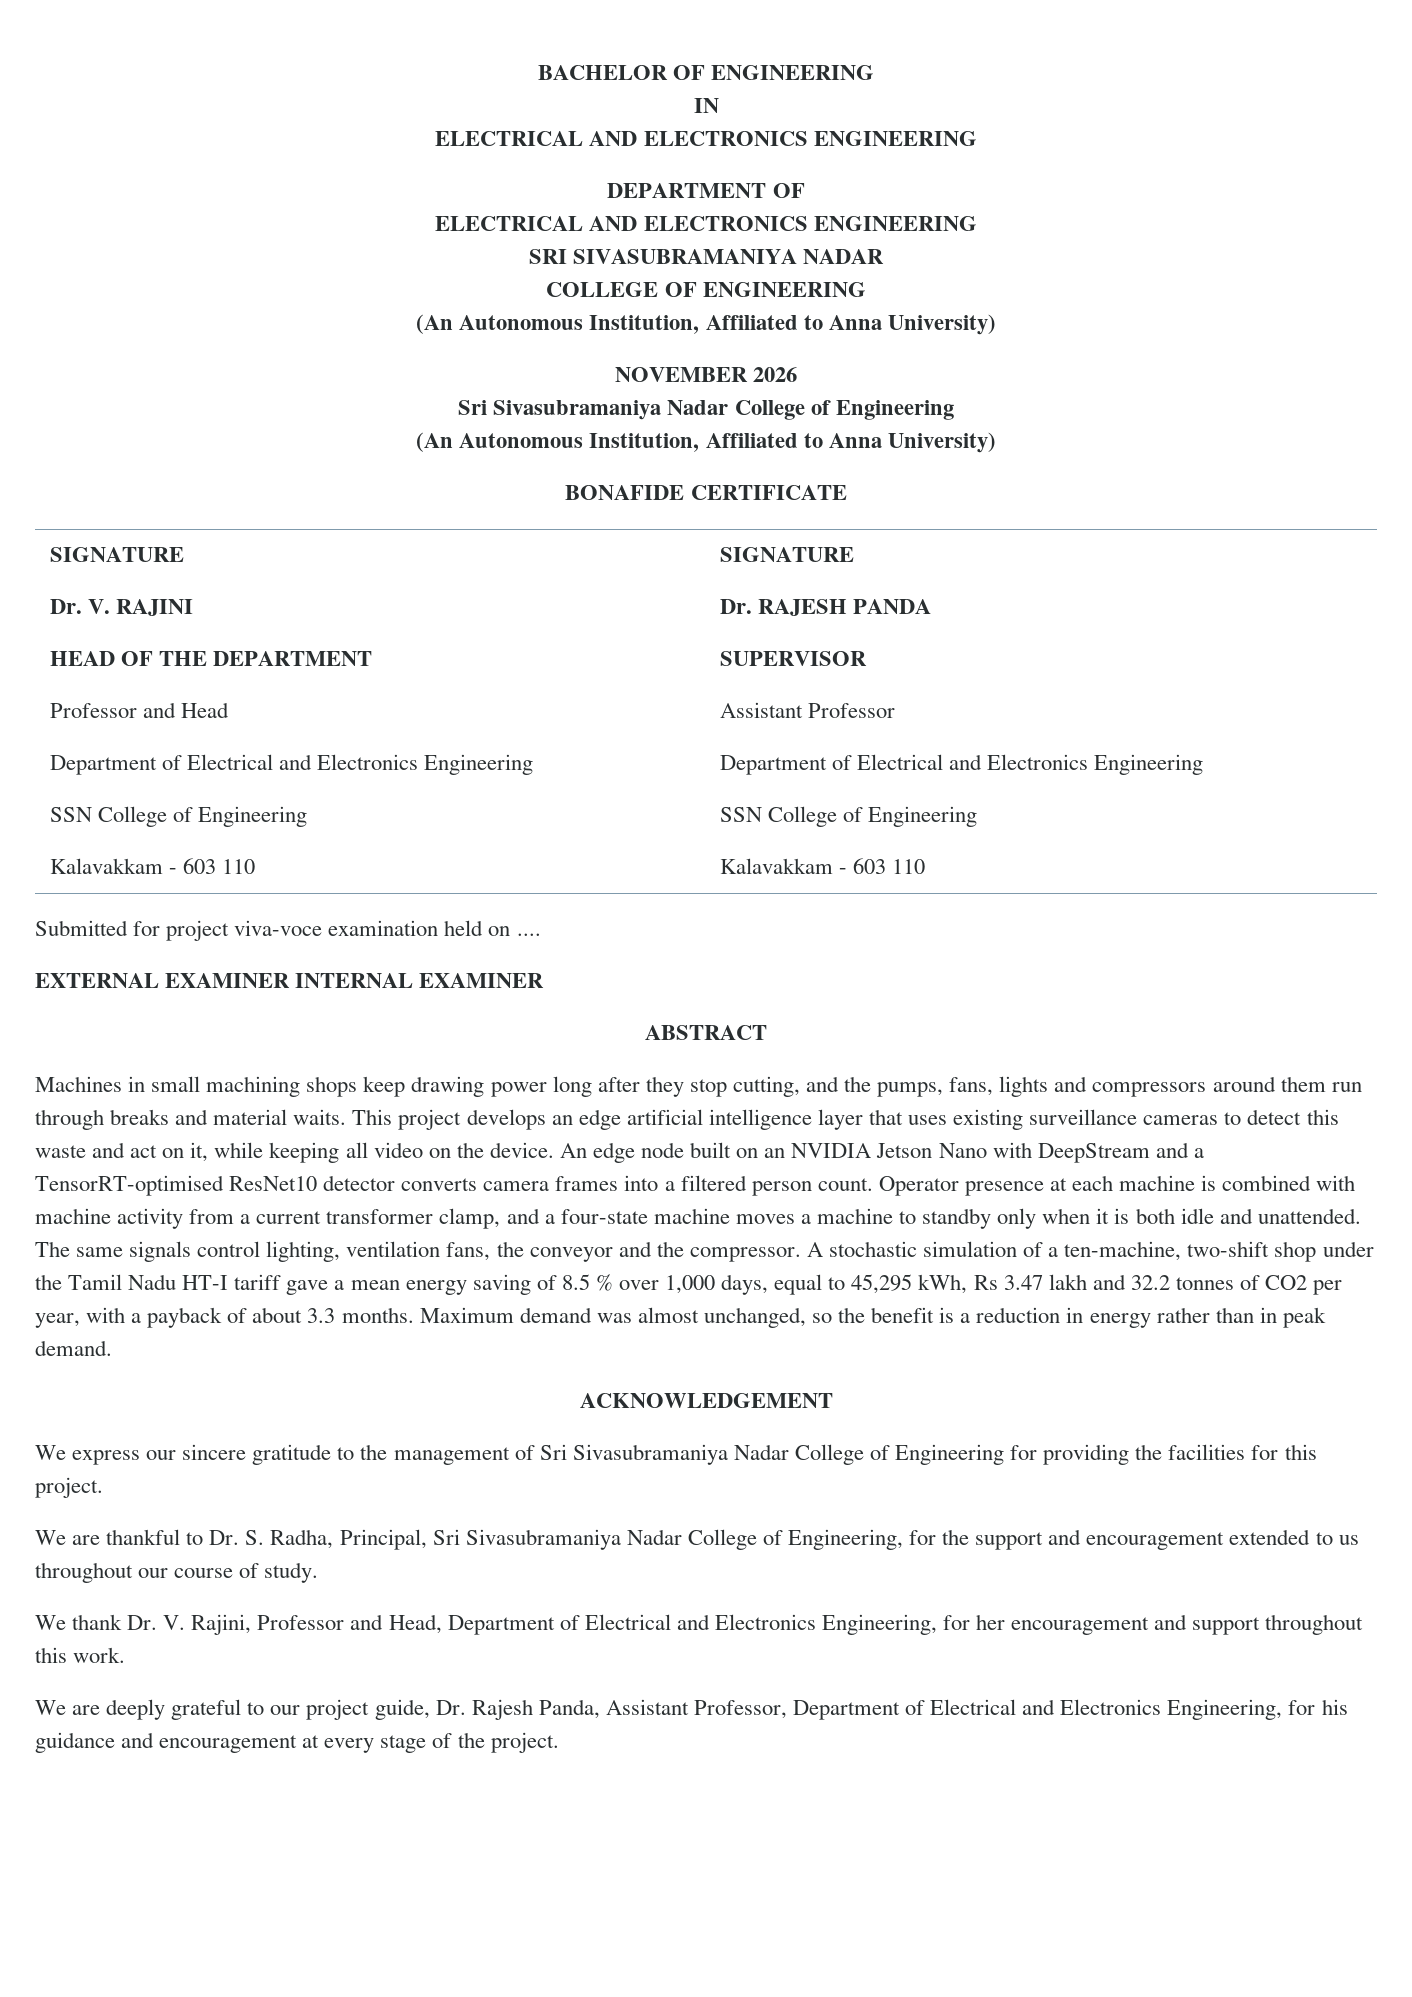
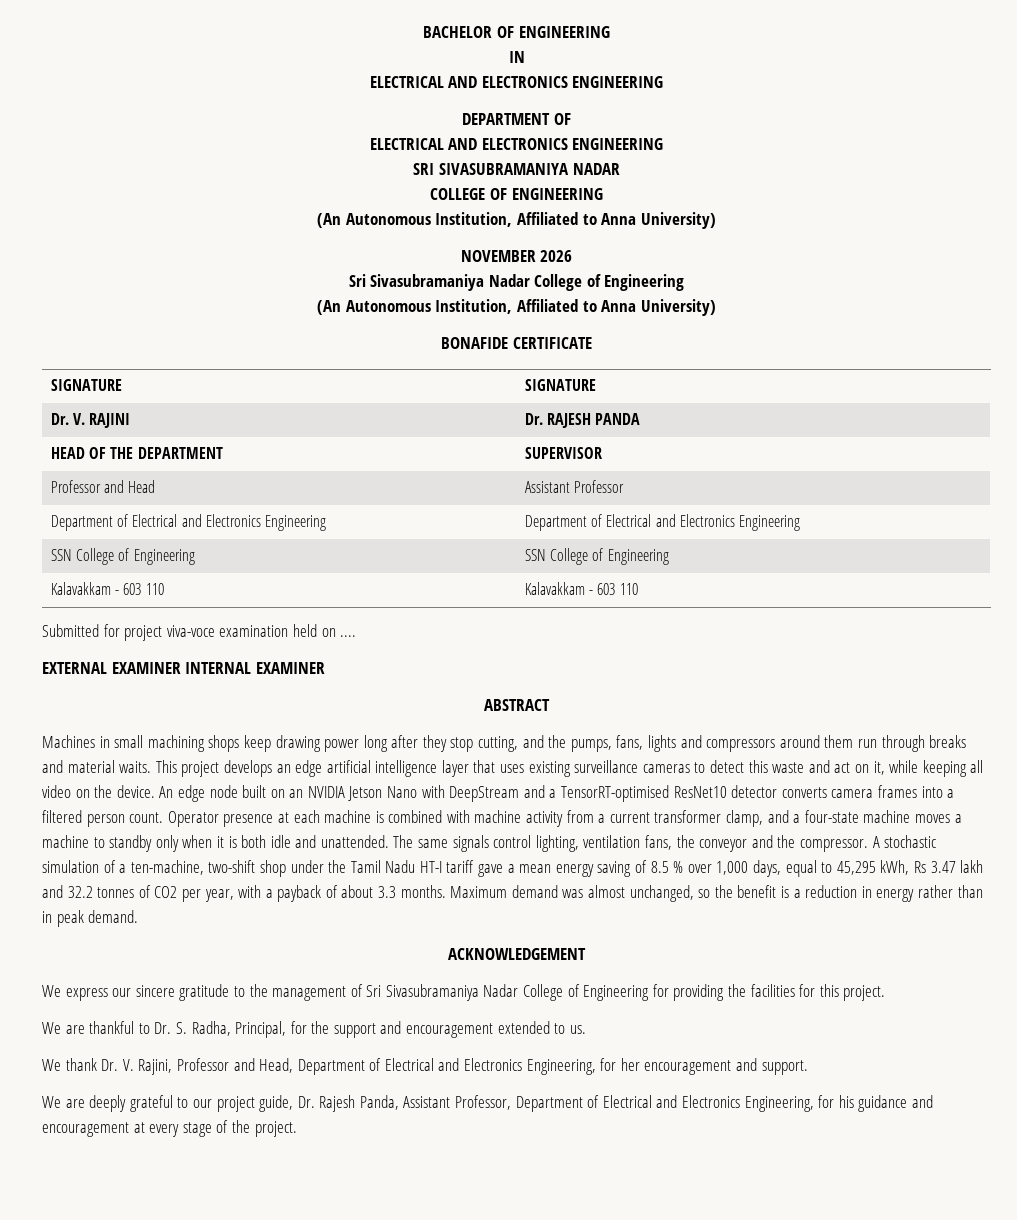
- We are thankful to Dr. S. Radha, Principal, Sri Sivasubramaniya Nadar College of Engineering, for the support and encouragement extended to us throughout our course of study.
+ We are thankful to Dr. S. Radha, Principal, for the support and encouragement extended to us.
- We thank Dr. V. Rajini, Professor and Head, Department of Electrical and Electronics Engineering, for her encouragement and support throughout this work.
+ We thank Dr. V. Rajini, Professor and Head, Department of Electrical and Electronics Engineering, for her encouragement and support.

